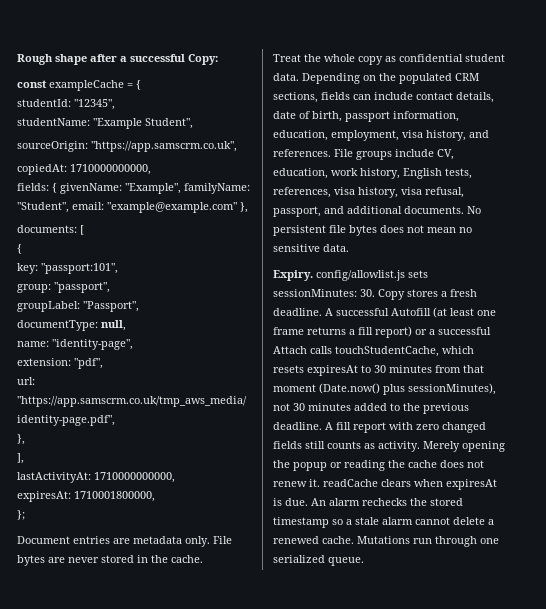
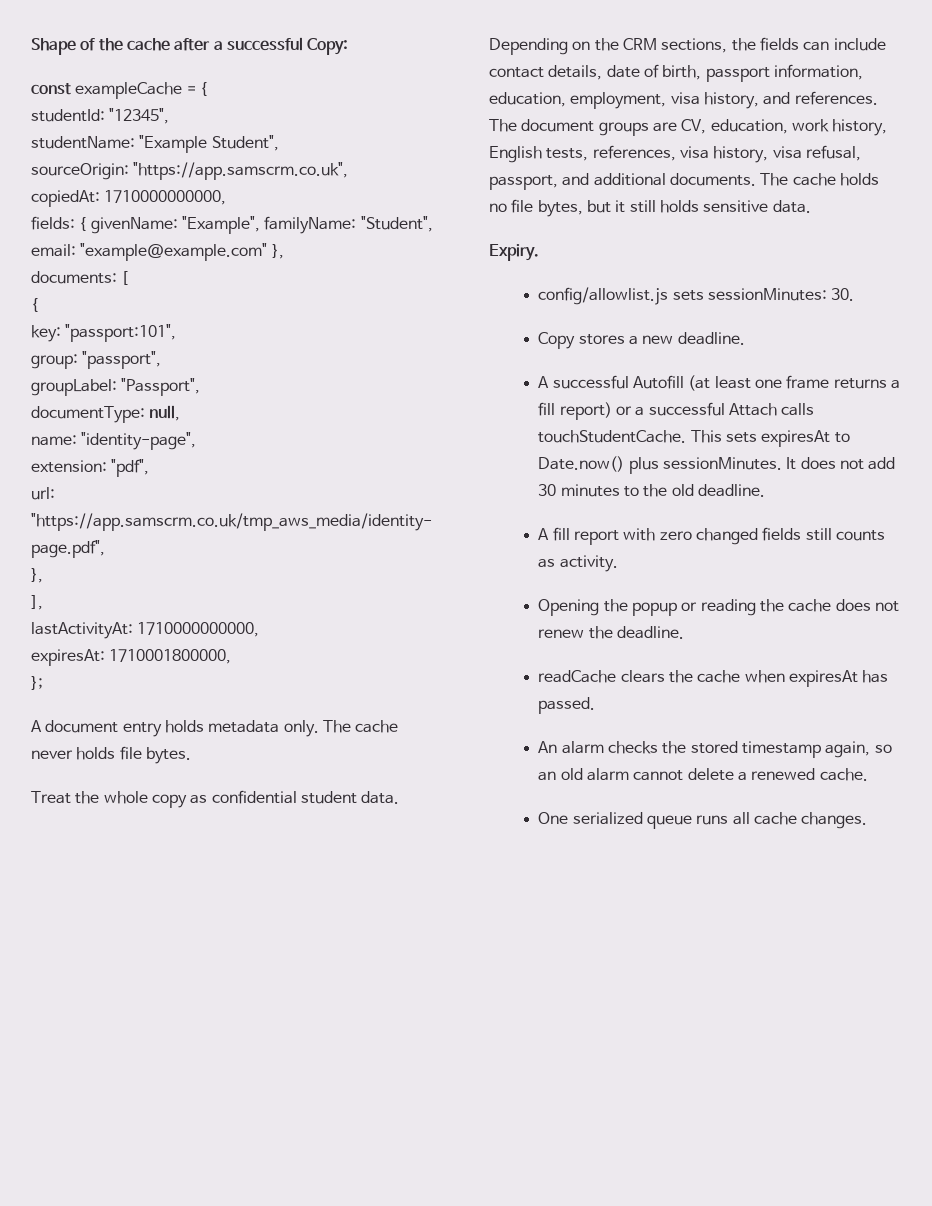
- Rough shape after a successful Copy:
+ Shape of the cache after a successful Copy:
- Document entries are metadata only. File bytes are never stored in the cache.
+ A document entry holds metadata only. The cache never holds file bytes.
- Depending on the populated CRM sections, fields can include contact details, date of birth, passport information, education, employment, visa history, and references.
+ Depending on the CRM sections, the fields can include contact details, date of birth, passport information, education, employment, visa history, and references.
- File groups include CV, education, work history, English tests, references, visa history, visa refusal, passport, and additional documents.
+ The document groups are CV, education, work history, English tests, references, visa history, visa refusal, passport, and additional documents.
- No persistent file bytes does not mean no sensitive data.
+ The cache holds no file bytes, but it still holds sensitive data.
- Expiry. config/allowlist.js sets sessionMinutes: 30. Copy stores a fresh deadline. A successful Autofill (at least one frame returns a fill report) or a successful Attach calls touchStudentCache, which resets expiresAt to 30 minutes from that moment (Date.now() plus sessionMinutes), not 30 minutes added to the previous deadline. A fill report with zero changed fields still counts as activity. Merely opening the popup or reading the cache does not renew it. readCache clears when expiresAt is due. An alarm rechecks the stored timestamp so a stale alarm cannot delete a renewed cache. Mutations run through one serialized queue.
+ Expiry.
+ config/allowlist.js sets sessionMinutes: 30.
+ Copy stores a new deadline.
+ A successful Autofill (at least one frame returns a fill report) or a successful Attach calls touchStudentCache. This sets expiresAt to Date.now() plus sessionMinutes. It does not add 30 minutes to the old deadline.
+ A fill report with zero changed fields still counts as activity.
+ Opening the popup or reading the cache does not renew the deadline.
+ readCache clears the cache when expiresAt has passed.
+ An alarm checks the stored timestamp again, so an old alarm cannot delete a renewed cache.
+ One serialized queue runs all cache changes.

